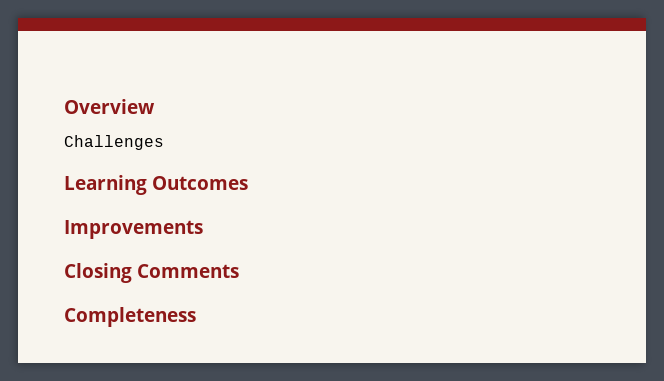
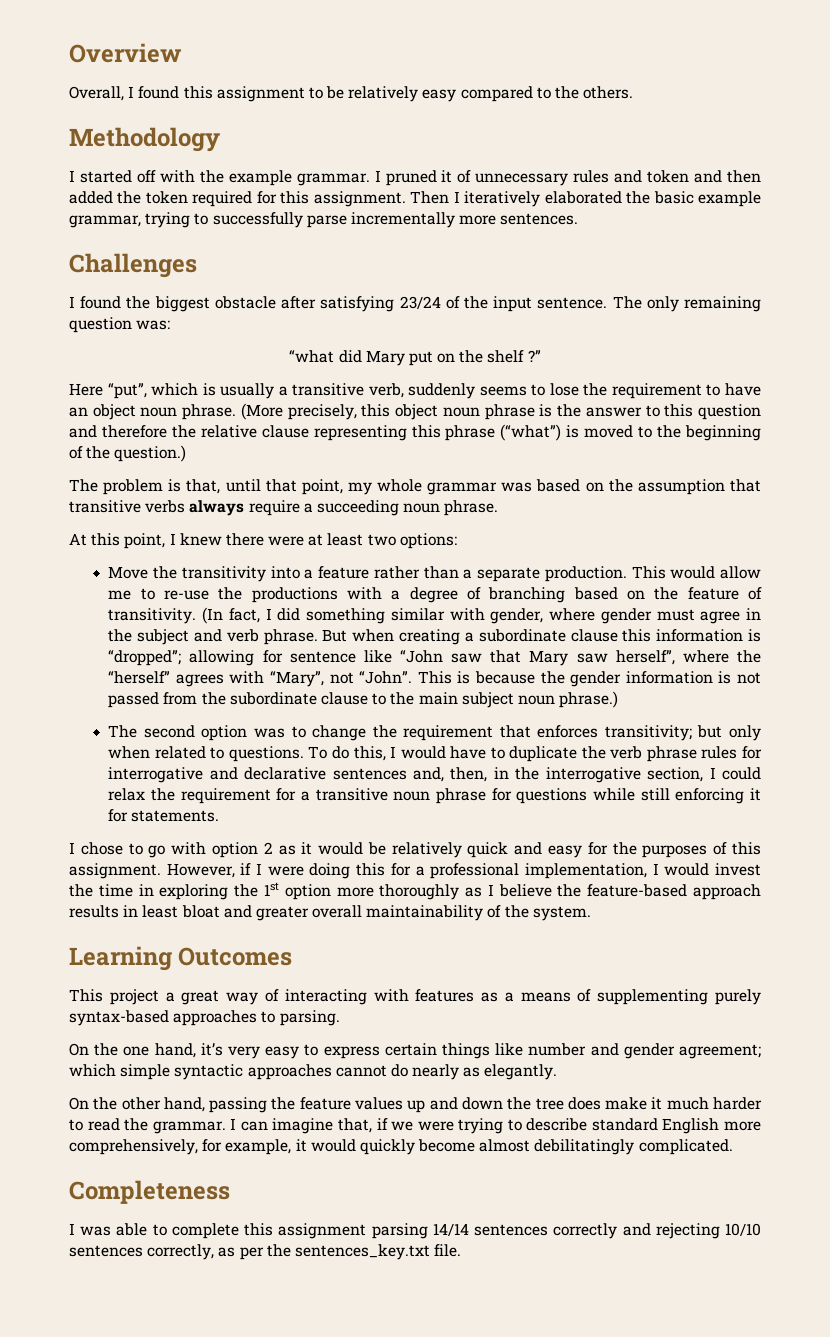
+ Overall, I found this assignment to be relatively easy compared to the others.
+ Methodology
+ I started off with the example grammar. I pruned it of unnecessary rules and token and then added the token required for this assignment. Then I iteratively elaborated the basic example grammar, trying to successfully parse incrementally more sentences.
  Challenges
+ I found the biggest obstacle after satisfying 23/24 of the input sentence. The only remaining question was:
+ “what did Mary put on the shelf ?”
+ Here “put”, which is usually a transitive verb, suddenly seems to lose the requirement to have an object noun phrase. (More precisely, this object noun phrase is the answer to this question and therefore the relative clause representing this phrase (“what”) is moved to the beginning of the question.)
+ The problem is that, until that point, my whole grammar was based on the assumption that transitive verbs always require a succeeding noun phrase.
+ At this point, I knew there were at least two options:
+ Move the transitivity into a feature rather than a separate production. This would allow me to re-use the productions with a degree of branching based on the feature of transitivity. (In fact, I did something similar with gender, where gender must agree in the subject and verb phrase. But when creating a subordinate clause this information is “dropped”; allowing for sentence like “John saw that Mary saw herself”, where the “herself” agrees with “Mary”, not “John”. This is because the gender information is not passed from the subordinate clause to the main subject noun phrase.)
+ The second option was to change the requirement that enforces transitivity; but only when related to questions. To do this, I would have to duplicate the verb phrase rules for interrogative and declarative sentences and, then, in the interrogative section, I could relax the requirement for a transitive noun phrase for questions while still enforcing it for statements.
+ I chose to go with option 2 as it would be relatively quick and easy for the purposes of this assignment. However, if I were doing this for a professional implementation, I would invest the time in exploring the 1st option more thoroughly as I believe the feature-based approach results in least bloat and greater overall maintainability of the system.
  Learning Outcomes
- Improvements
- Closing Comments
+ This project a great way of interacting with features as a means of supplementing purely syntax-based approaches to parsing.
+ On the one hand, it’s very easy to express certain things like number and gender agreement; which simple syntactic approaches cannot do nearly as elegantly.
+ On the other hand, passing the feature values up and down the tree does make it much harder to read the grammar. I can imagine that, if we were trying to describe standard English more comprehensively, for example, it would quickly become almost debilitatingly complicated.
  Completeness
+ I was able to complete this assignment parsing 14/14 sentences correctly and rejecting 10/10 sentences correctly, as per the sentences_key.txt file.

